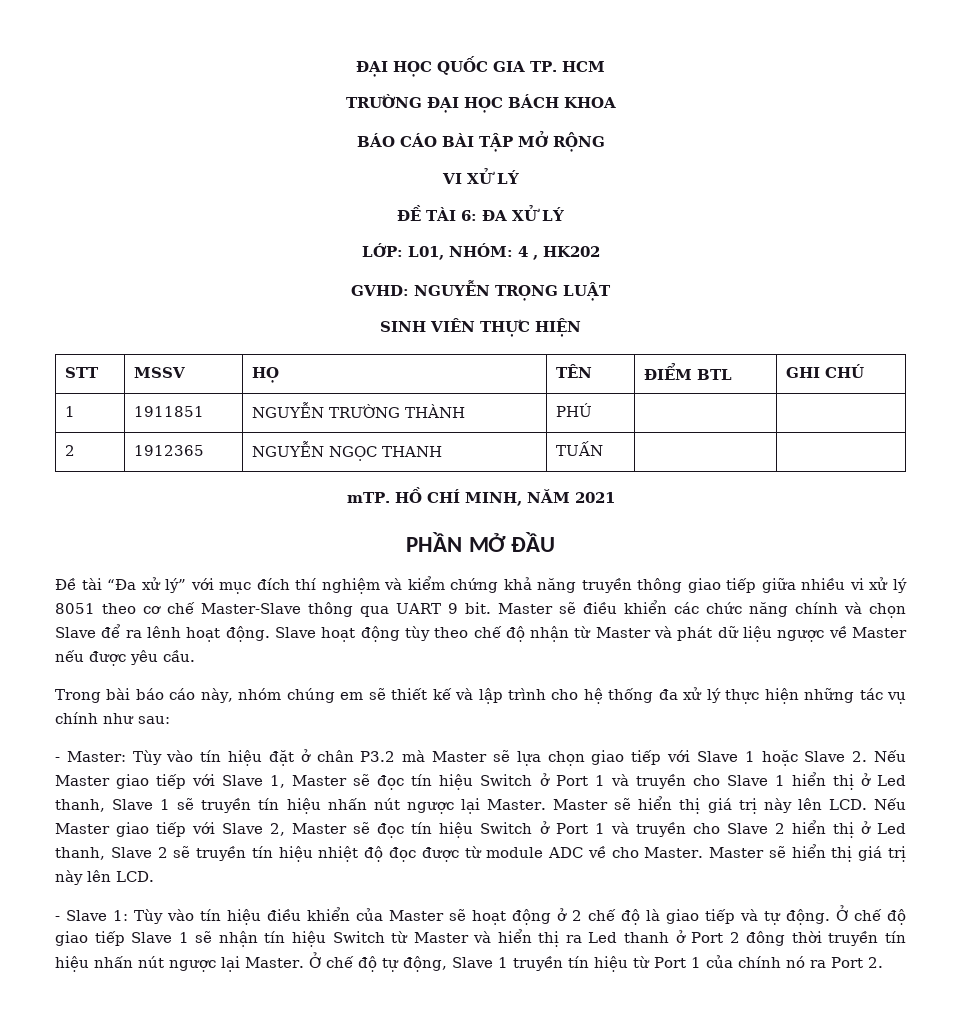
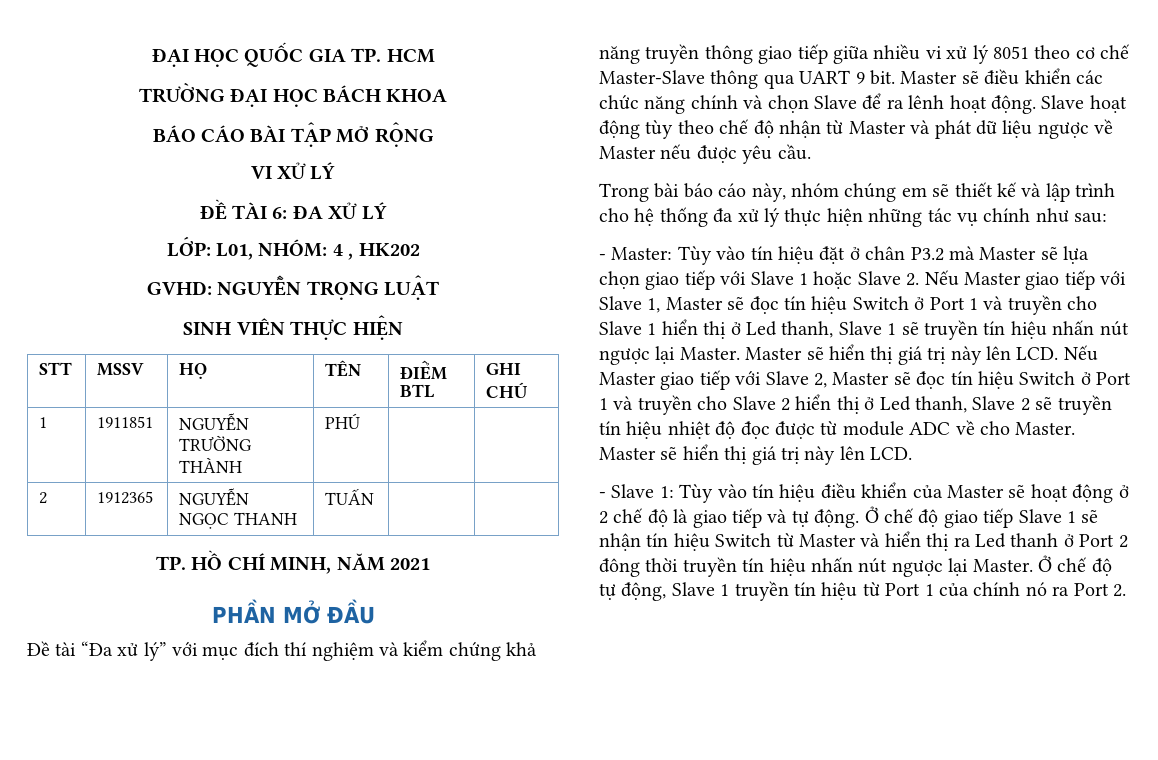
- mTP. HỒ CHÍ MINH, NĂM 2021
+ TP. HỒ CHÍ MINH, NĂM 2021

